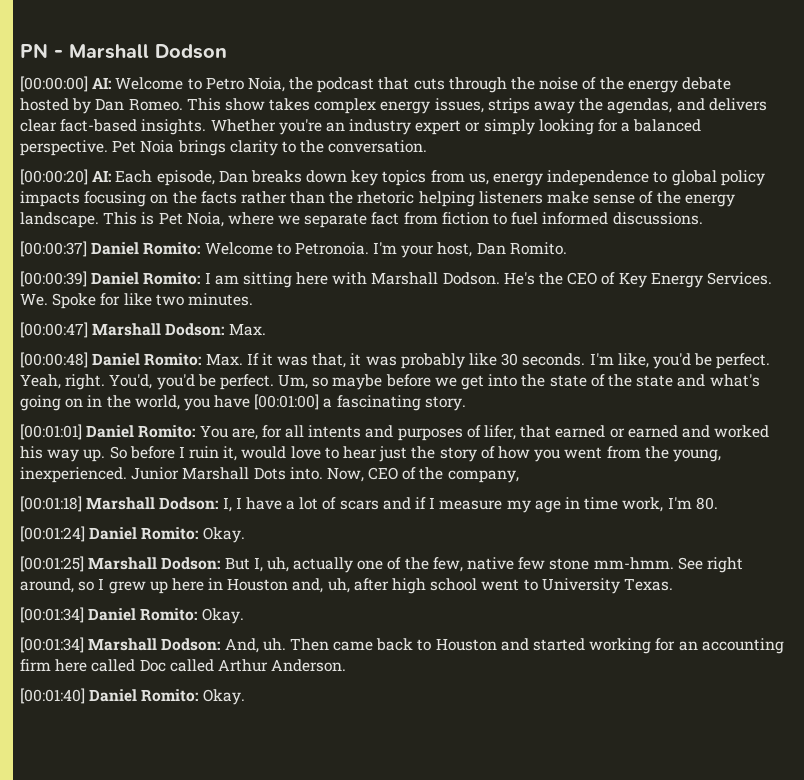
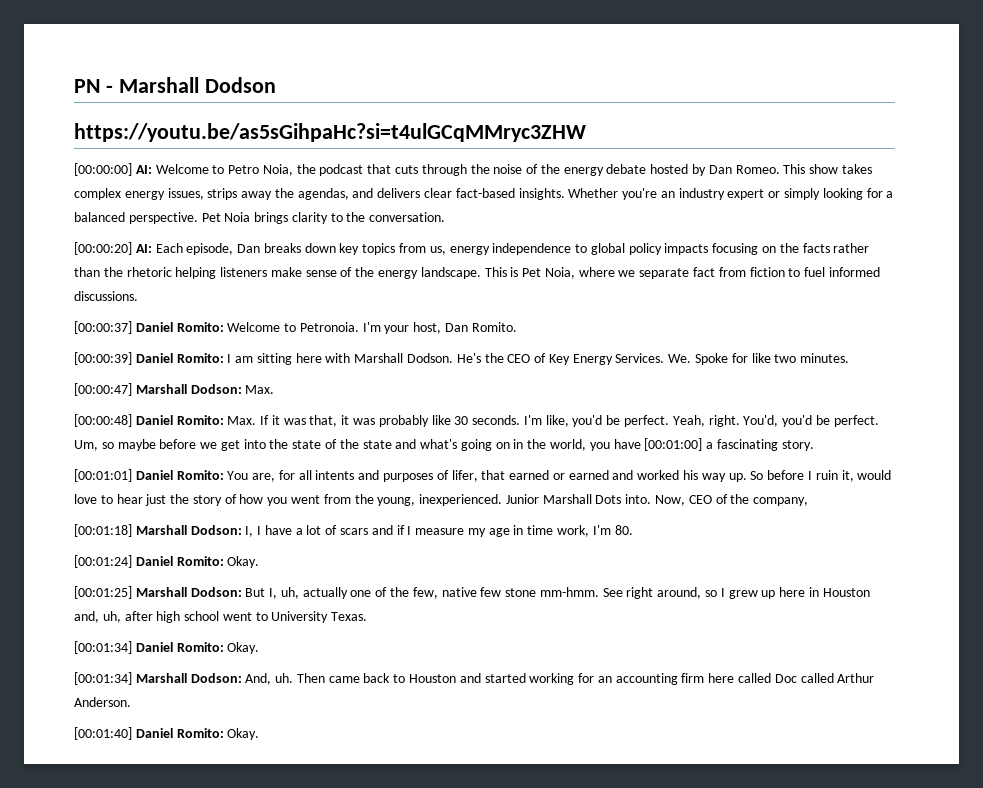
+ https://youtu.be/as5sGihpaHc?si=t4ulGCqMMryc3ZHW

